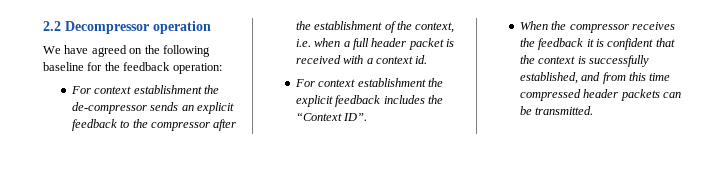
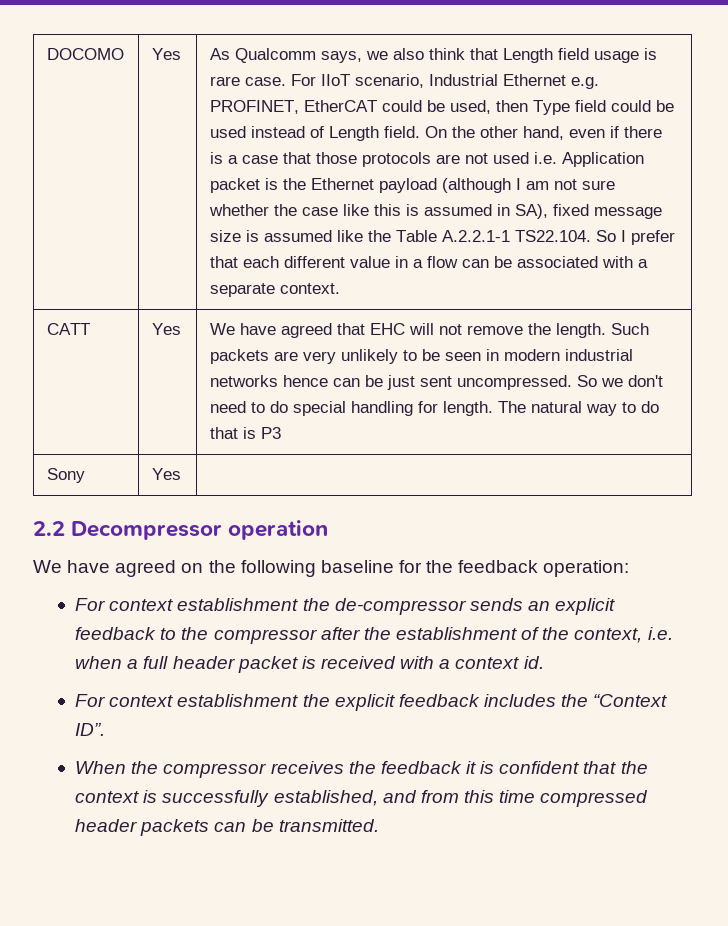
+ DOCOMO | Yes | As Qualcomm says, we also think that Length field usage is rare case. For IIoT scenario, Industrial Ethernet e.g. PROFINET, EtherCAT could be used, then Type field could be used instead of Length field. On the other hand, even if there is a case that those protocols are not used i.e. Application packet is the Ethernet payload (although I am not sure whether the case like this is assumed in SA), fixed message size is assumed like the Table A.2.2.1-1 TS22.104. So I prefer that each different value in a flow can be associated with a separate context.
+ CATT | Yes | We have agreed that EHC will not remove the length. Such packets are very unlikely to be seen in modern industrial networks hence can be just sent uncompressed. So we don't need to do special handling for length. The natural way to do that is P3
+ Sony | Yes |

